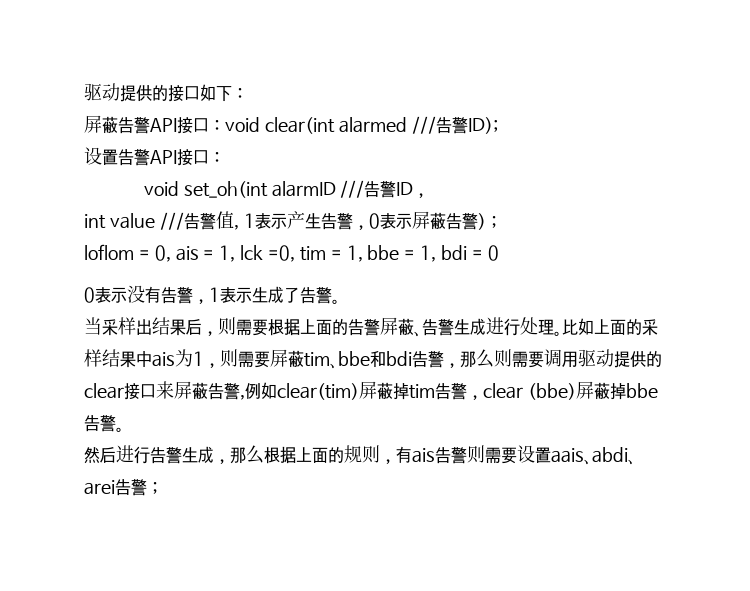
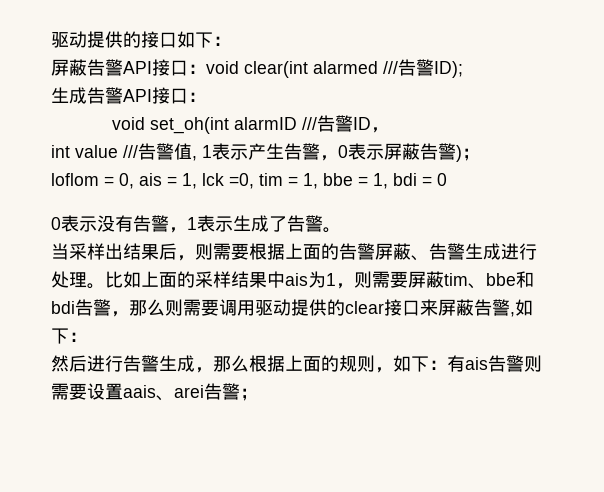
- 设置告警API接口：
+ 生成告警API接口：
- 比如上面的采样结果中ais为1，则需要屏蔽tim、bbe和bdi告警，那么则需要调用驱动提供的clear接口来屏蔽告警,例如clear(tim)屏蔽掉tim告警，clear (bbe)屏蔽掉bbe告警。
+ 比如上面的采样结果中ais为1，则需要屏蔽tim、bbe和bdi告警，那么则需要调用驱动提供的clear接口来屏蔽告警,如下：
- 然后进行告警生成，那么根据上面的规则，有ais告警则需要设置aais、abdi、arei告警；
+ 然后进行告警生成，那么根据上面的规则，如下：有ais告警则需要设置aais、arei告警；

